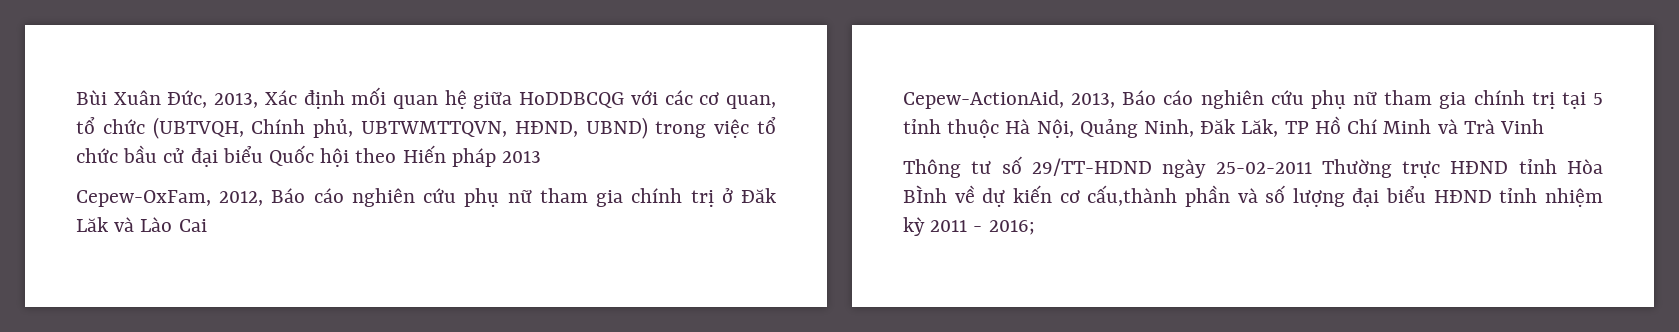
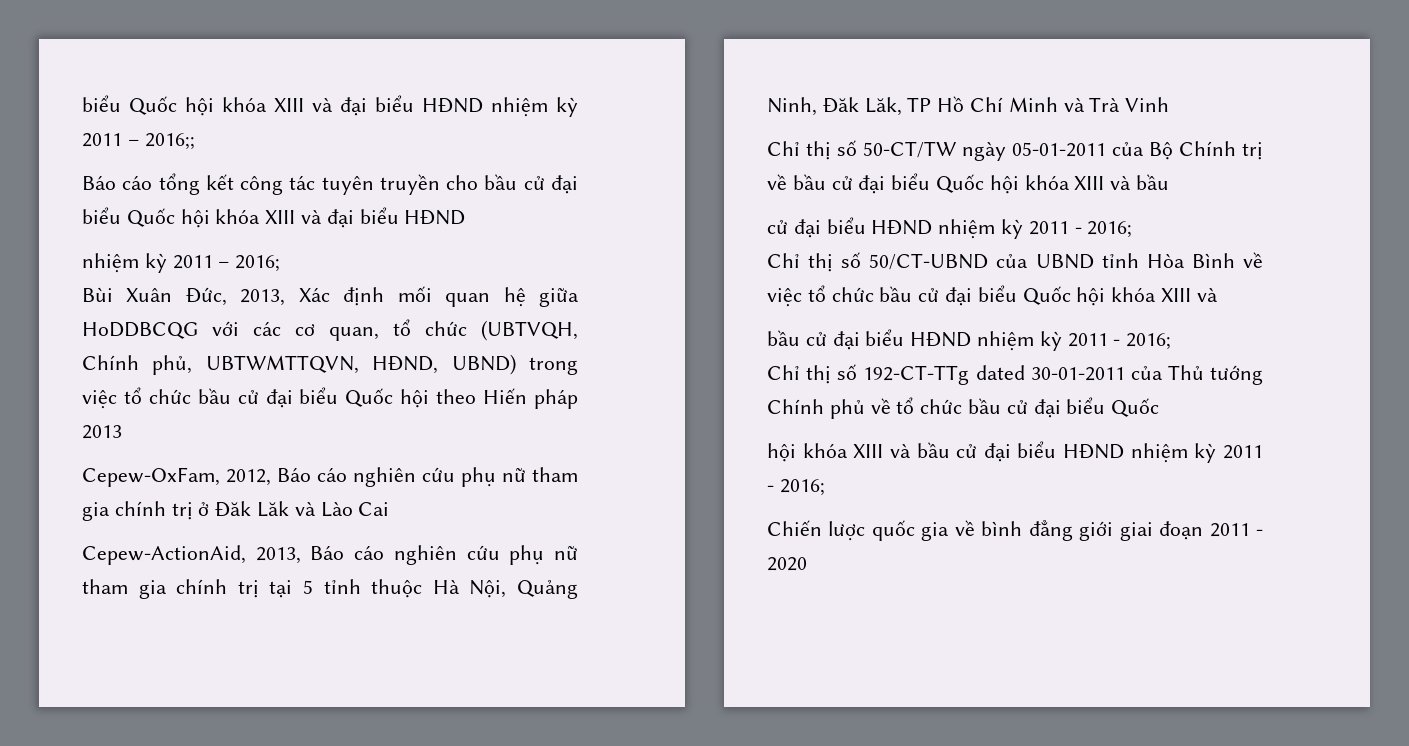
+ biểu Quốc hội khóa XIII và đại biểu HĐND nhiệm kỳ 2011 – 2016;;
+ Báo cáo tổng kết công tác tuyên truyền cho bầu cử đại biểu Quốc hội khóa XIII và đại biểu HĐND
+ nhiệm kỳ 2011 – 2016;
- Thông tư số 29/TT-HDND ngày 25-02-2011 Thường trực HĐND tỉnh Hòa BÌnh về dự kiến cơ cấu,thành phần và số lượng đại biểu HĐND tỉnh nhiệm kỳ 2011 - 2016;
+ Chỉ thị số 50-CT/TW ngày 05-01-2011 của Bộ Chính trị về bầu cử đại biểu Quốc hội khóa XIII và bầu
+ cử đại biểu HĐND nhiệm kỳ 2011 - 2016;
+ Chỉ thị số 50/CT-UBND của UBND tỉnh Hòa Bình về việc tổ chức bầu cử đại biểu Quốc hội khóa XIII và
+ bầu cử đại biểu HĐND nhiệm kỳ 2011 - 2016;
+ Chỉ thị số 192-CT-TTg dated 30-01-2011 của Thủ tướng Chính phủ về tổ chức bầu cử đại biểu Quốc
+ hội khóa XIII và bầu cử đại biểu HĐND nhiệm kỳ 2011 - 2016;
+ Chiến lược quốc gia về bình đẳng giới giai đoạn 2011 - 2020

